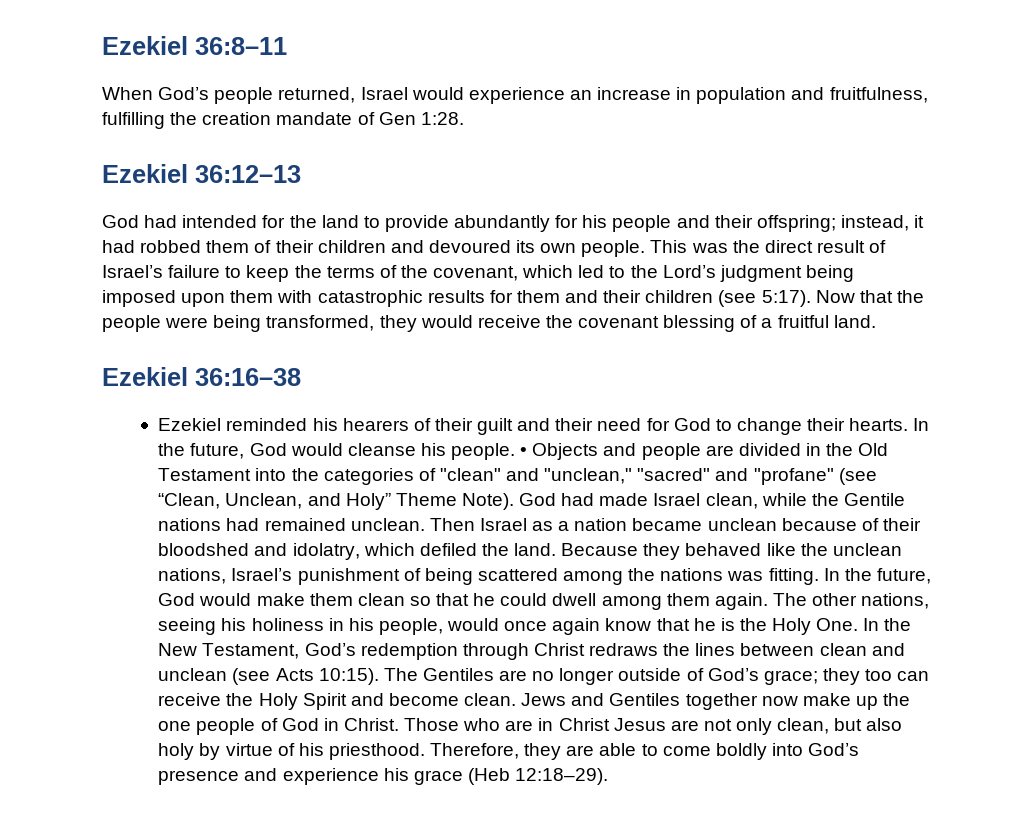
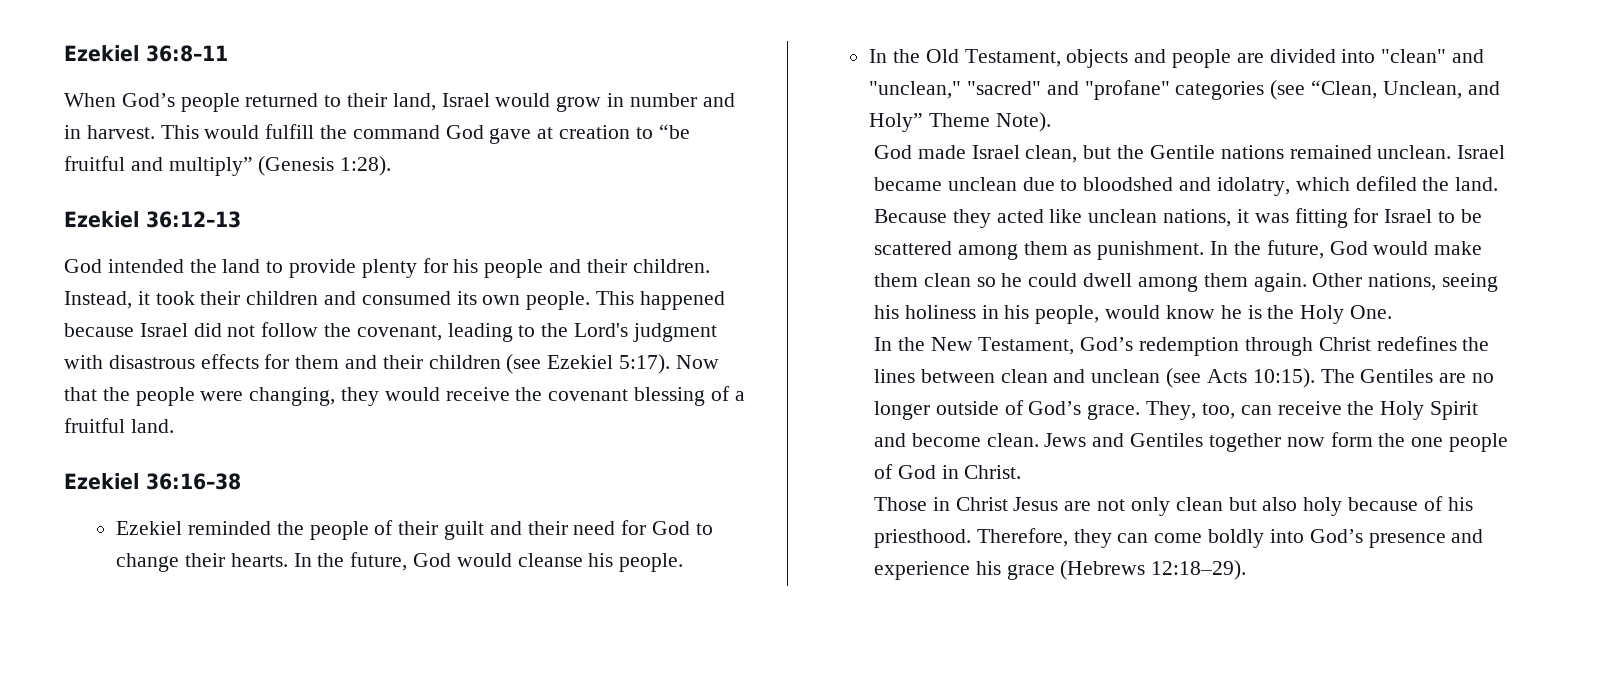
- When God’s people returned, Israel would experience an increase in population and fruitfulness, fulfilling the creation mandate of Gen 1:28.
+ When God’s people returned to their land, Israel would grow in number and in harvest. This would fulfill the command God gave at creation to “be fruitful and multiply” (Genesis 1:28).
- God had intended for the land to provide abundantly for his people and their offspring; instead, it had robbed them of their children and devoured its own people.
+ God intended the land to provide plenty for his people and their children. Instead, it took their children and consumed its own people.
- This was the direct result of Israel’s failure to keep the terms of the covenant, which led to the Lord’s judgment being imposed upon them with catastrophic results for them and their children (see 5:17).
+ This happened because Israel did not follow the covenant, leading to the Lord's judgment with disastrous effects for them and their children (see Ezekiel 5:17).
- Now that the people were being transformed, they would receive the covenant blessing of a fruitful land.
+ Now that the people were changing, they would receive the covenant blessing of a fruitful land.
- Ezekiel reminded his hearers of their guilt and their need for God to change their hearts.
+ Ezekiel reminded the people of their guilt and their need for God to change their hearts.
- In the future, God would cleanse his people. • Objects and people are divided in the Old Testament into the categories of "clean" and "unclean," "sacred" and "profane" (see “Clean, Unclean, and Holy” Theme Note). God had made Israel clean, while the Gentile nations had remained unclean.
+ In the future, God would cleanse his people.
+ In the Old Testament, objects and people are divided into "clean" and "unclean," "sacred" and "profane" categories (see “Clean, Unclean, and Holy” Theme Note).
+ God made Israel clean, but the Gentile nations remained unclean.
- Then Israel as a nation became unclean because of their bloodshed and idolatry, which defiled the land.
+ Israel became unclean due to bloodshed and idolatry, which defiled the land.
- Because they behaved like the unclean nations, Israel’s punishment of being scattered among the nations was fitting.
+ Because they acted like unclean nations, it was fitting for Israel to be scattered among them as punishment.
- In the future, God would make them clean so that he could dwell among them again.
+ In the future, God would make them clean so he could dwell among them again.
- The other nations, seeing his holiness in his people, would once again know that he is the Holy One. In the New Testament, God’s redemption through Christ redraws the lines between clean and unclean (see Acts 10:15).
+ Other nations, seeing his holiness in his people, would know he is the Holy One.
+ In the New Testament, God’s redemption through Christ redefines the lines between clean and unclean (see Acts 10:15).
- The Gentiles are no longer outside of God’s grace; they too can receive the Holy Spirit and become clean.
+ The Gentiles are no longer outside of God’s grace. They, too, can receive the Holy Spirit and become clean.
- Jews and Gentiles together now make up the one people of God in Christ. Those who are in Christ Jesus are not only clean, but also holy by virtue of his priesthood.
+ Jews and Gentiles together now form the one people of God in Christ.
+ Those in Christ Jesus are not only clean but also holy because of his priesthood.
- Therefore, they are able to come boldly into God’s presence and experience his grace (Heb 12:18–29).
+ Therefore, they can come boldly into God’s presence and experience his grace (Hebrews 12:18–29).

